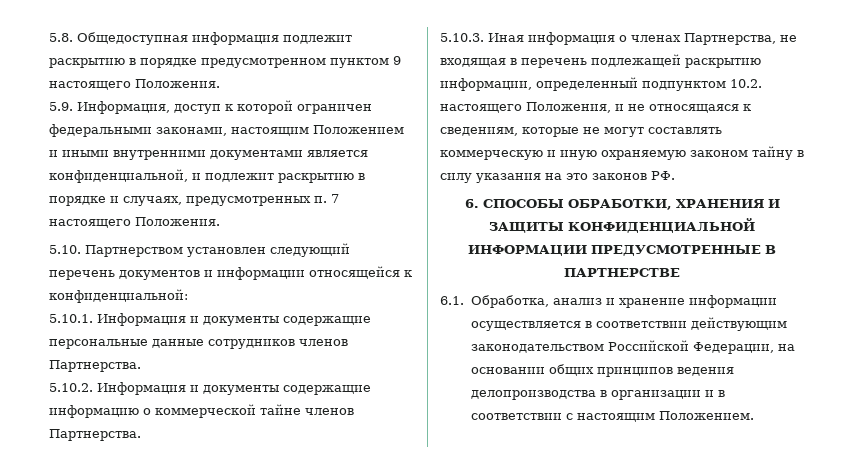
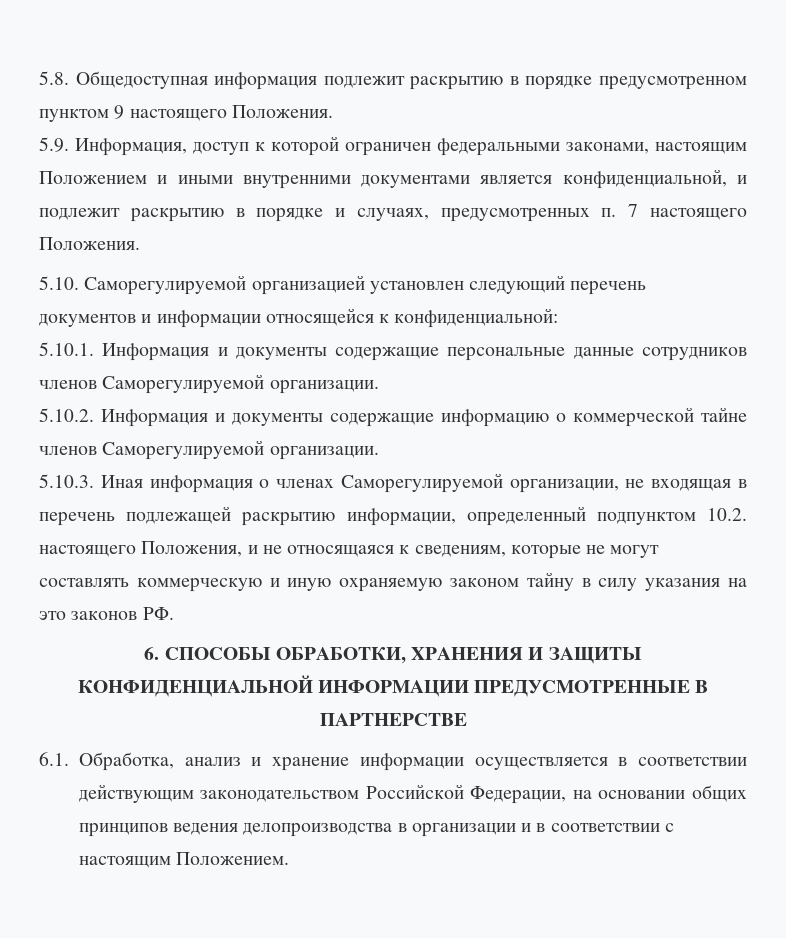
- 5.10. Партнерством установлен следующий перечень документов и информации относящейся к конфиденциальной:
+ 5.10. Саморегулируемой организацией установлен следующий перечень документов и информации относящейся к конфиденциальной:
- 5.10.1. Информация и документы содержащие персональные данные сотрудников членов Партнерства.
+ 5.10.1. Информация и документы содержащие персональные данные сотрудников членов Саморегулируемой организации.
- 5.10.2. Информация и документы содержащие информацию о коммерческой тайне членов Партнерства.
+ 5.10.2. Информация и документы содержащие информацию о коммерческой тайне членов Саморегулируемой организации.
- 5.10.3. Иная информация о членах Партнерства, не входящая в перечень подлежащей раскрытию информации, определенный подпунктом 10.2. настоящего Положения, и не относящаяся к сведениям, которые не могут составлять коммерческую и иную охраняемую законом тайну в силу указания на это законов РФ.
+ 5.10.3. Иная информация о членах Саморегулируемой организации, не входящая в перечень подлежащей раскрытию информации, определенный подпунктом 10.2. настоящего Положения, и не относящаяся к сведениям, которые не могут составлять коммерческую и иную охраняемую законом тайну в силу указания на это законов РФ.

